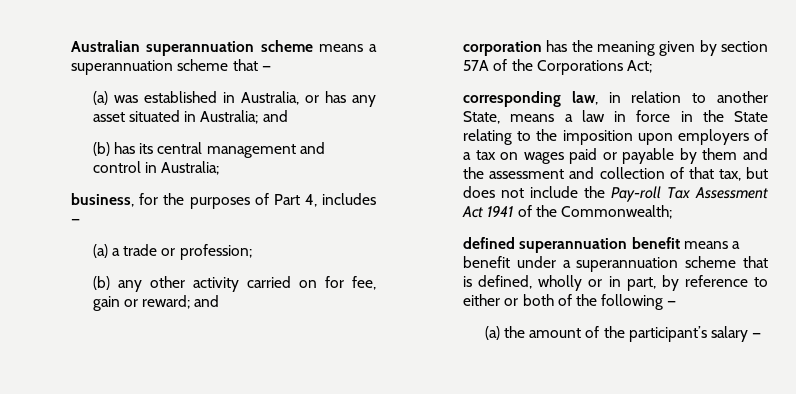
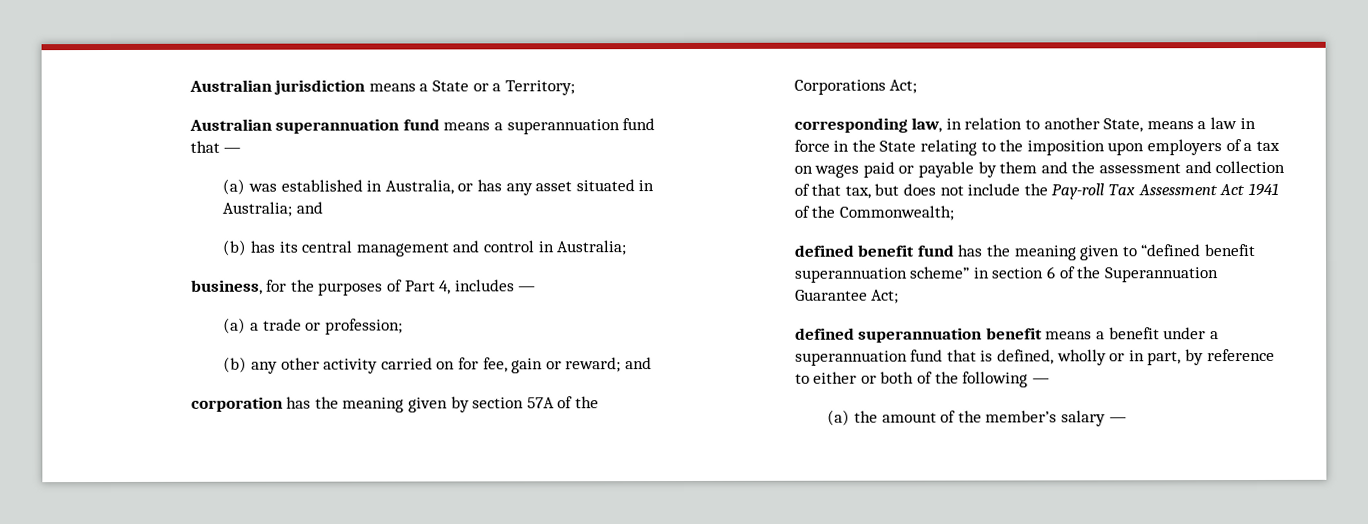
- Australian superannuation scheme means a superannuation scheme that —
+ Australian jurisdiction means a State or a Territory;
+ Australian superannuation fund means a superannuation fund that —
+ defined benefit fund has the meaning given to “defined benefit superannuation scheme” in section 6 of the Superannuation Guarantee Act;
- defined superannuation benefit means a benefit under a superannuation scheme that is defined, wholly or in part, by reference to either or both of the following —
+ defined superannuation benefit means a benefit under a superannuation fund that is defined, wholly or in part, by reference to either or both of the following —
- (a) the amount of the participant’s salary —
+ (a) the amount of the member’s salary —

